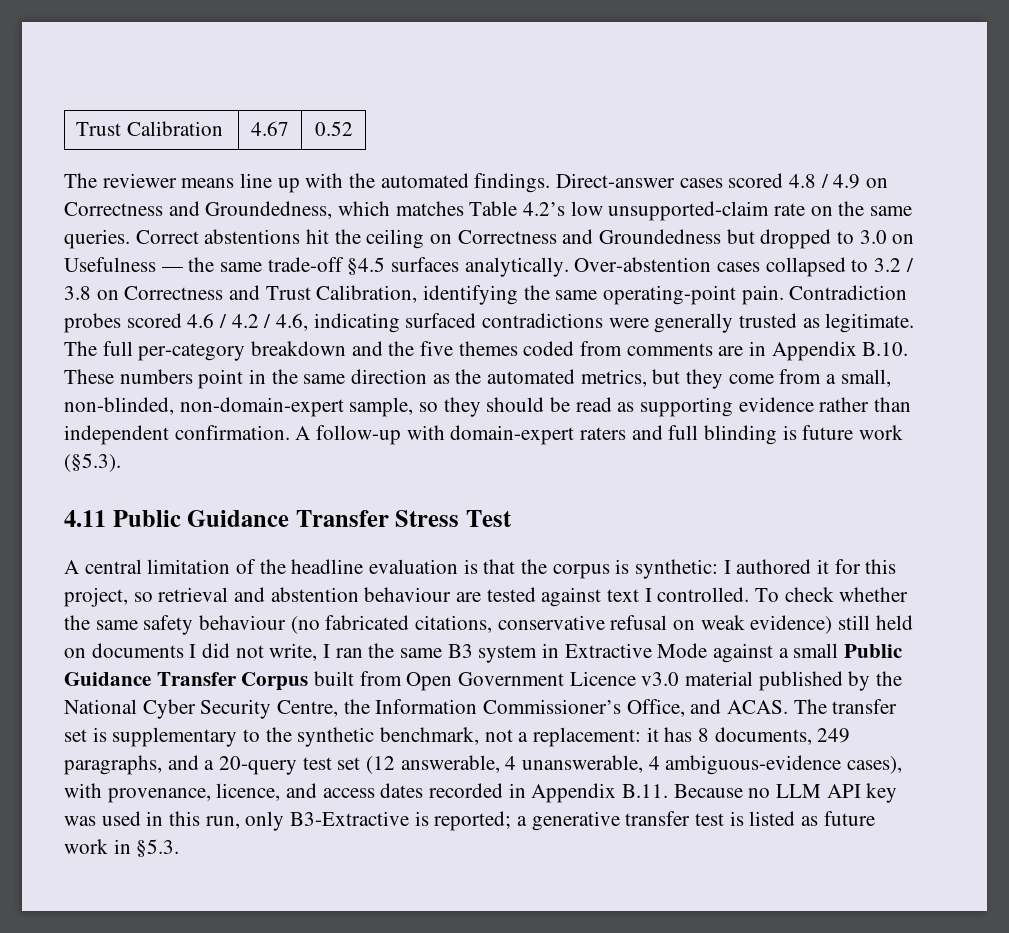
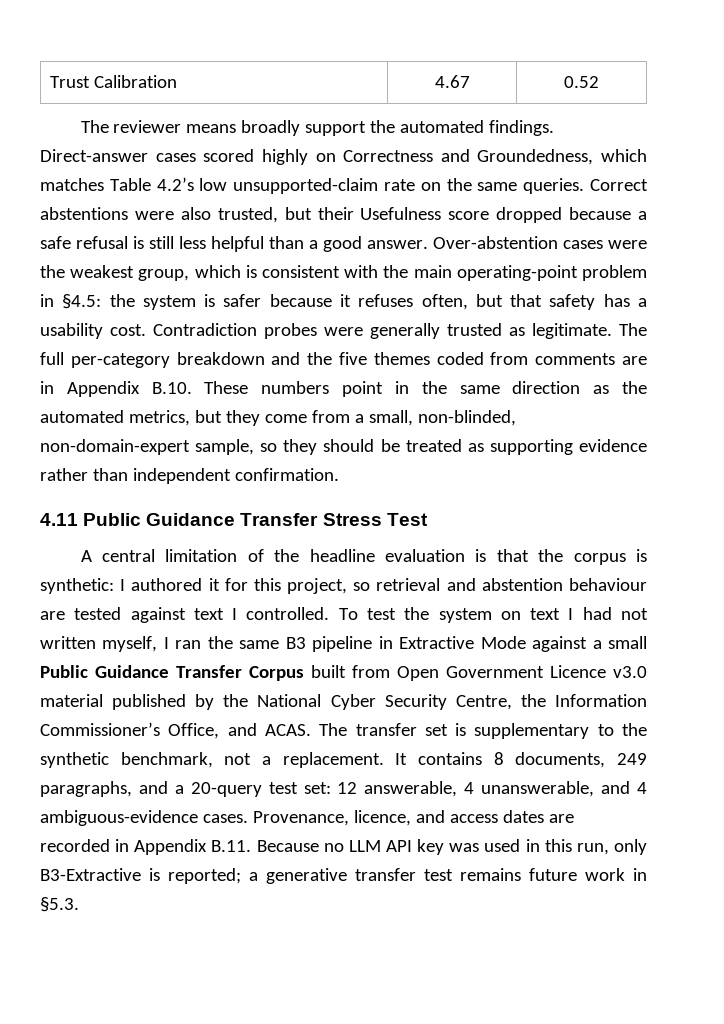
- The reviewer means line up with the automated findings.
+ The reviewer means broadly support the automated findings.
- Direct-answer cases scored 4.8 / 4.9 on Correctness and Groundedness, which matches Table 4.2’s low unsupported-claim rate on the same queries.
+ Direct-answer cases scored highly on Correctness and Groundedness, which matches Table 4.2’s low unsupported-claim rate on the same queries.
- Correct abstentions hit the ceiling on Correctness and Groundedness but dropped to 3.0 on Usefulness — the same trade-off §4.5 surfaces analytically. Over-abstention cases collapsed to 3.2 / 3.8 on Correctness and Trust Calibration, identifying the same operating-point pain. Contradiction probes scored 4.6 / 4.2 / 4.6, indicating surfaced contradictions were generally trusted as legitimate.
+ Correct abstentions were also trusted, but their Usefulness score dropped because a safe refusal is still less helpful than a good answer. Over-abstention cases were the weakest group, which is consistent with the main operating-point problem in §4.5: the system is safer because it refuses often, but that safety has a usability cost. Contradiction probes were generally trusted as legitimate.
- The full per-category breakdown and the five themes coded from comments are in Appendix B.10. These numbers point in the same direction as the automated metrics, but they come from a small, non-blinded, non-domain-expert sample, so they should be read as supporting evidence rather than independent confirmation. A follow-up with domain-expert raters and full blinding is future work (§5.3).
+ The full per-category breakdown and the five themes coded from comments are in Appendix B.10. These numbers point in the same direction as the automated metrics, but they come from a small, non-blinded, non-domain-expert sample, so they should be treated as supporting evidence rather than independent confirmation.
- To check whether the same safety behaviour (no fabricated citations, conservative refusal on weak evidence) still held on documents I did not write, I ran the same B3 system in Extractive Mode against a small Public Guidance Transfer Corpus built from Open Government Licence v3.0 material published by the National Cyber Security Centre, the Information Commissioner’s Office, and ACAS.
+ To test the system on text I had not written myself, I ran the same B3 pipeline in Extractive Mode against a small Public Guidance Transfer Corpus built from Open Government Licence v3.0 material published by the National Cyber Security Centre, the Information Commissioner’s Office, and ACAS.
- The transfer set is supplementary to the synthetic benchmark, not a replacement: it has 8 documents, 249 paragraphs, and a 20-query test set (12 answerable, 4 unanswerable, 4 ambiguous-evidence cases), with provenance, licence, and access dates recorded in Appendix B.11. Because no LLM API key was used in this run, only B3-Extractive is reported; a generative transfer test is listed as future work in §5.3.
+ The transfer set is supplementary to the synthetic benchmark, not a replacement. It contains 8 documents, 249 paragraphs, and a 20-query test set: 12 answerable, 4 unanswerable, and 4 ambiguous-evidence cases. Provenance, licence, and access dates are recorded in Appendix B.11. Because no LLM API key was used in this run, only B3-Extractive is reported; a generative transfer test remains future work in §5.3.

